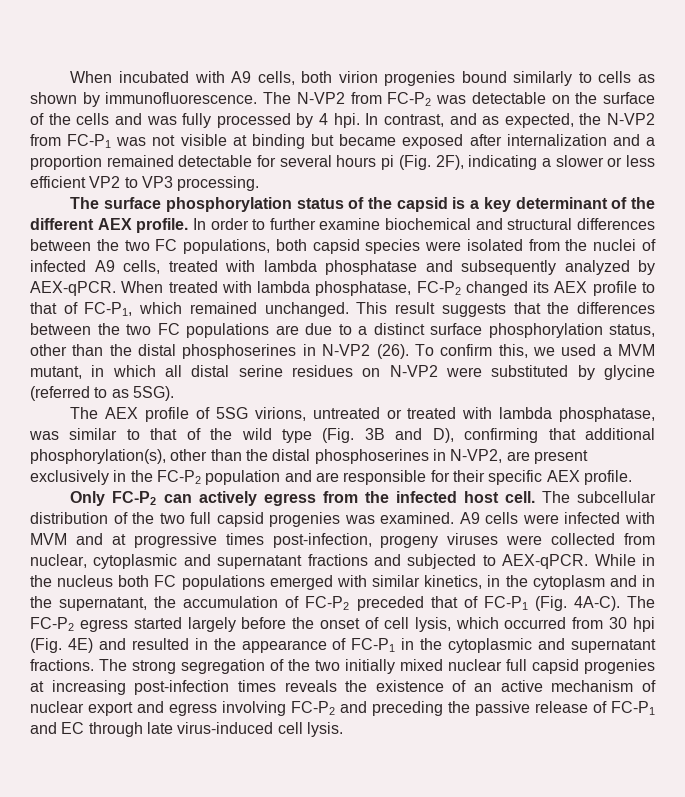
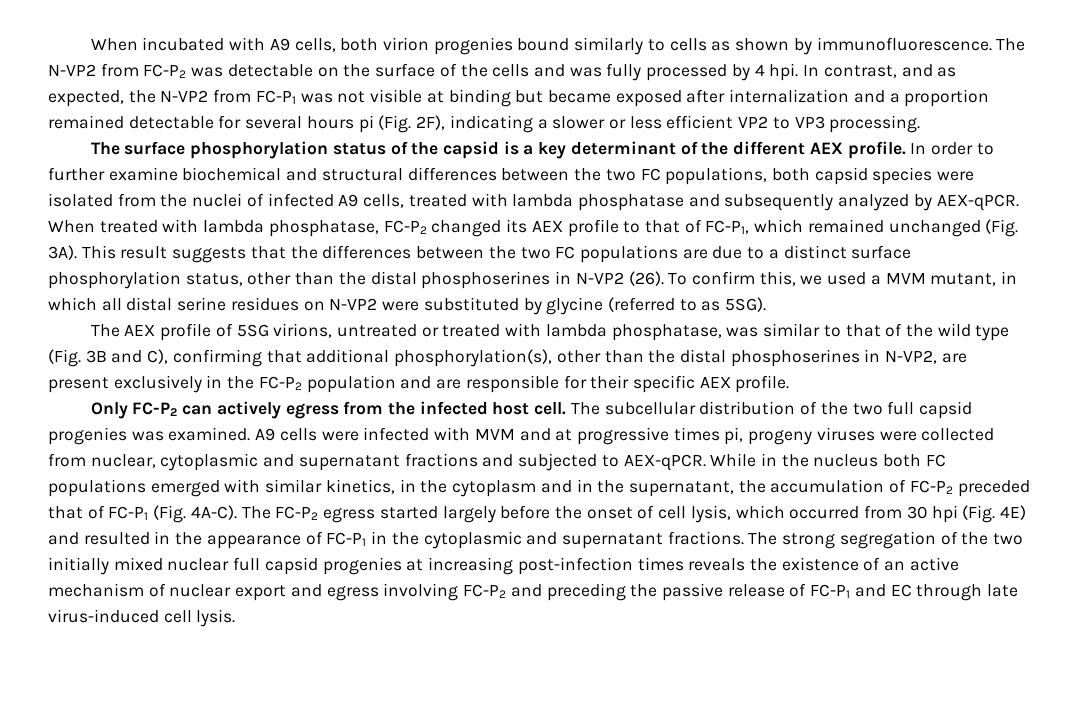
- When treated with lambda phosphatase, FC-P2 changed its AEX profile to that of FC-P1, which remained unchanged.
+ When treated with lambda phosphatase, FC-P2 changed its AEX profile to that of FC-P1, which remained unchanged (Fig. 3A).
- The AEX profile of 5SG virions, untreated or treated with lambda phosphatase, was similar to that of the wild type (Fig. 3B and D), confirming that additional phosphorylation(s), other than the distal phosphoserines in N-VP2, are present exclusively in the FC-P2 population and are responsible for their specific AEX profile.
+ The AEX profile of 5SG virions, untreated or treated with lambda phosphatase, was similar to that of the wild type (Fig. 3B and C), confirming that additional phosphorylation(s), other than the distal phosphoserines in N-VP2, are present exclusively in the FC-P2 population and are responsible for their specific AEX profile.
- A9 cells were infected with MVM and at progressive times post-infection, progeny viruses were collected from nuclear, cytoplasmic and supernatant fractions and subjected to AEX-qPCR.
+ A9 cells were infected with MVM and at progressive times pi, progeny viruses were collected from nuclear, cytoplasmic and supernatant fractions and subjected to AEX-qPCR.

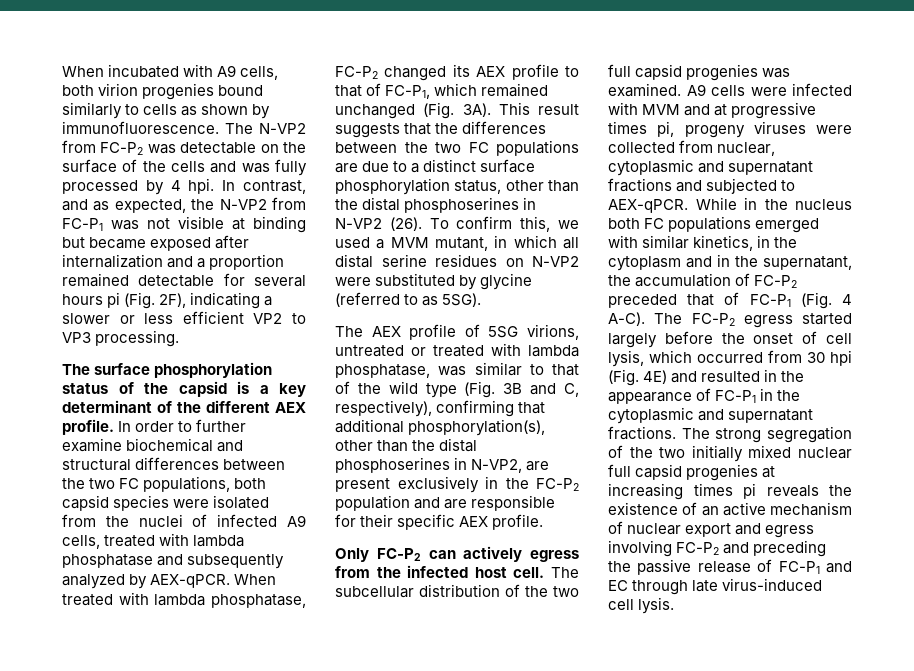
- The AEX profile of 5SG virions, untreated or treated with lambda phosphatase, was similar to that of the wild type (Fig. 3B and C), confirming that additional phosphorylation(s), other than the distal phosphoserines in N-VP2, are present exclusively in the FC-P2 population and are responsible for their specific AEX profile.
+ The AEX profile of 5SG virions, untreated or treated with lambda phosphatase, was similar to that of the wild type (Fig. 3B and C, respectively), confirming that additional phosphorylation(s), other than the distal phosphoserines in N-VP2, are present exclusively in the FC-P2 population and are responsible for their specific AEX profile.
- While in the nucleus both FC populations emerged with similar kinetics, in the cytoplasm and in the supernatant, the accumulation of FC-P2 preceded that of FC-P1 (Fig. 4A-C).
+ While in the nucleus both FC populations emerged with similar kinetics, in the cytoplasm and in the supernatant, the accumulation of FC-P2 preceded that of FC-P1 (Fig. 4 A-C).
- The strong segregation of the two initially mixed nuclear full capsid progenies at increasing post-infection times reveals the existence of an active mechanism of nuclear export and egress involving FC-P2 and preceding the passive release of FC-P1 and EC through late virus-induced cell lysis.
+ The strong segregation of the two initially mixed nuclear full capsid progenies at increasing times pi reveals the existence of an active mechanism of nuclear export and egress involving FC-P2 and preceding the passive release of FC-P1 and EC through late virus-induced cell lysis.

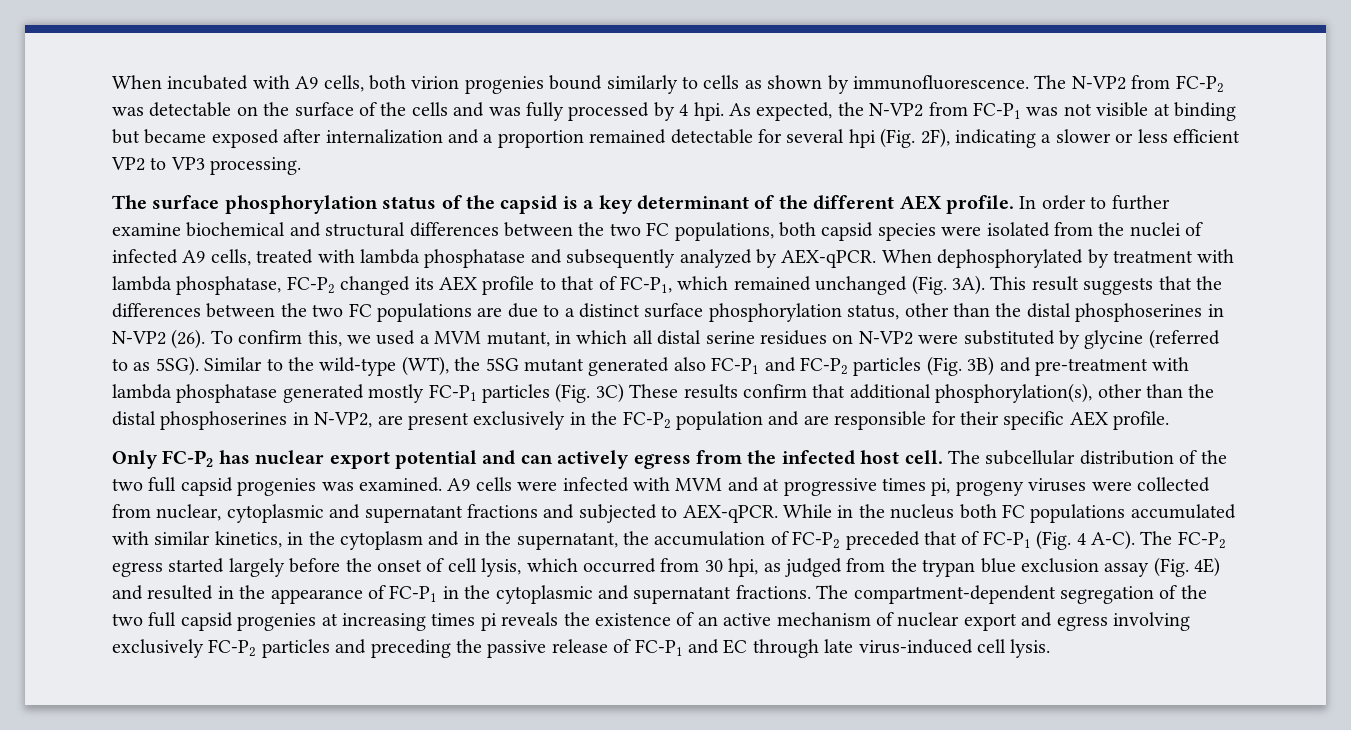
- In contrast, and as expected, the N-VP2 from FC-P1 was not visible at binding but became exposed after internalization and a proportion remained detectable for several hours pi (Fig. 2F), indicating a slower or less efficient VP2 to VP3 processing.
+ As expected, the N-VP2 from FC-P1 was not visible at binding but became exposed after internalization and a proportion remained detectable for several hpi (Fig. 2F), indicating a slower or less efficient VP2 to VP3 processing.
- When treated with lambda phosphatase, FC-P2 changed its AEX profile to that of FC-P1, which remained unchanged (Fig. 3A).
+ When dephosphorylated by treatment with lambda phosphatase, FC-P2 changed its AEX profile to that of FC-P1, which remained unchanged (Fig. 3A).
- To confirm this, we used a MVM mutant, in which all distal serine residues on N-VP2 were substituted by glycine (referred to as 5SG).
- The AEX profile of 5SG virions, untreated or treated with lambda phosphatase, was similar to that of the wild type (Fig. 3B and C, respectively), confirming that additional phosphorylation(s), other than the distal phosphoserines in N-VP2, are present exclusively in the FC-P2 population and are responsible for their specific AEX profile.
+ To confirm this, we used a MVM mutant, in which all distal serine residues on N-VP2 were substituted by glycine (referred to as 5SG). Similar to the wild-type (WT), the 5SG mutant generated also FC-P1 and FC-P2 particles (Fig. 3B) and pre-treatment with lambda phosphatase generated mostly FC-P1 particles (Fig. 3C) These results confirm that additional phosphorylation(s), other than the distal phosphoserines in N-VP2, are present exclusively in the FC-P2 population and are responsible for their specific AEX profile.
- Only FC-P2 can actively egress from the infected host cell.
+ Only FC-P2 has nuclear export potential and can actively egress from the infected host cell.
- While in the nucleus both FC populations emerged with similar kinetics, in the cytoplasm and in the supernatant, the accumulation of FC-P2 preceded that of FC-P1 (Fig. 4 A-C).
+ While in the nucleus both FC populations accumulated with similar kinetics, in the cytoplasm and in the supernatant, the accumulation of FC-P2 preceded that of FC-P1 (Fig. 4 A-C).
- The FC-P2 egress started largely before the onset of cell lysis, which occurred from 30 hpi (Fig. 4E) and resulted in the appearance of FC-P1 in the cytoplasmic and supernatant fractions.
+ The FC-P2 egress started largely before the onset of cell lysis, which occurred from 30 hpi, as judged from the trypan blue exclusion assay (Fig. 4E) and resulted in the appearance of FC-P1 in the cytoplasmic and supernatant fractions.
- The strong segregation of the two initially mixed nuclear full capsid progenies at increasing times pi reveals the existence of an active mechanism of nuclear export and egress involving FC-P2 and preceding the passive release of FC-P1 and EC through late virus-induced cell lysis.
+ The compartment-dependent segregation of the two full capsid progenies at increasing times pi reveals the existence of an active mechanism of nuclear export and egress involving exclusively FC-P2 particles and preceding the passive release of FC-P1 and EC through late virus-induced cell lysis.

